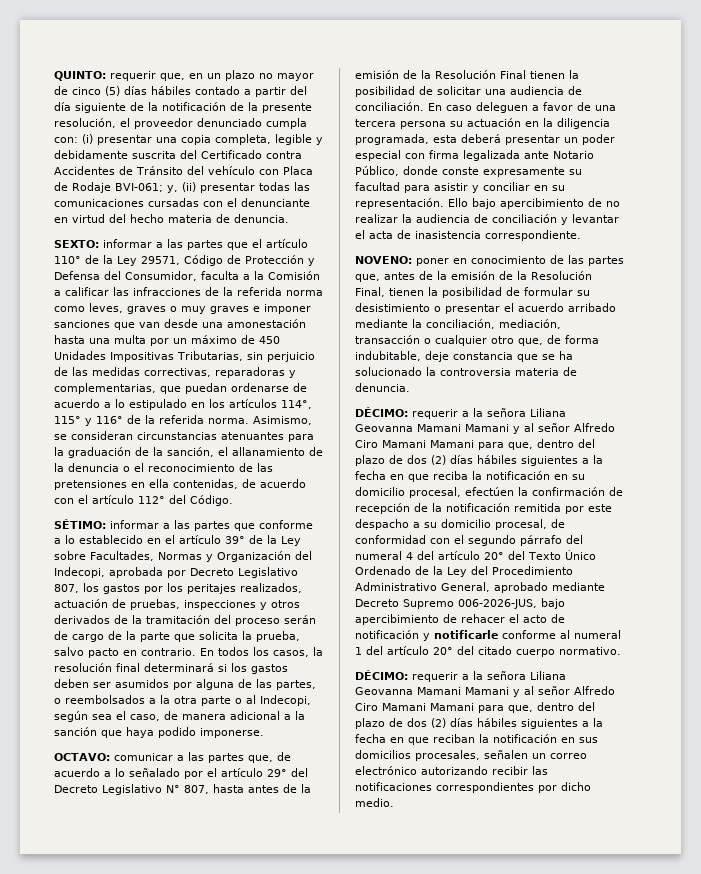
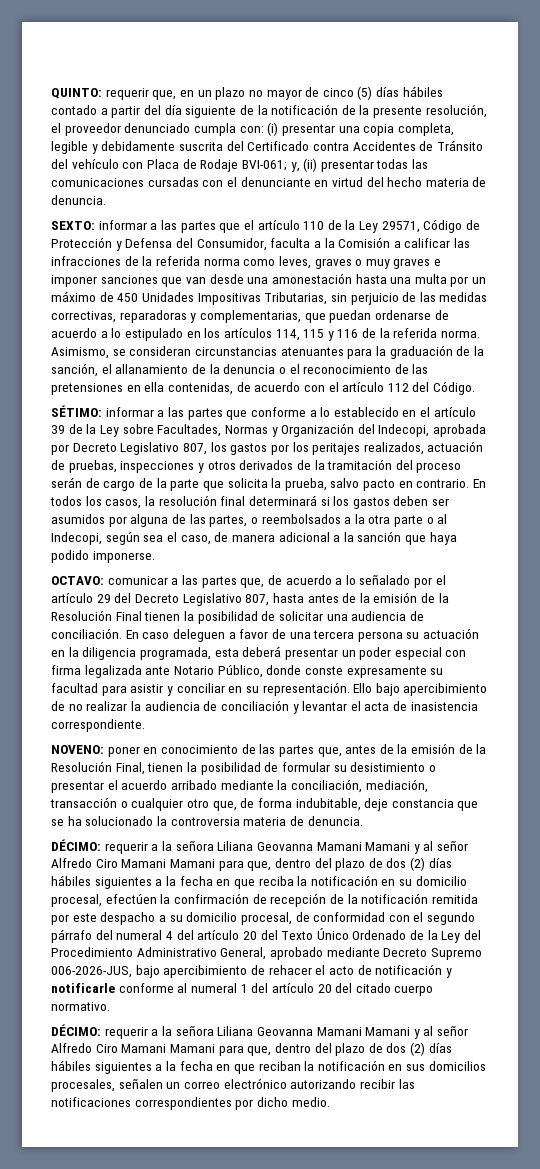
- informar a las partes que el artículo 110° de la Ley 29571, Código de Protección y Defensa del Consumidor, faculta a la Comisión a calificar las infracciones de la referida norma como leves, graves o muy graves e imponer sanciones que van desde una amonestación hasta una multa por un máximo de 450 Unidades Impositivas Tributarias, sin perjuicio de las medidas correctivas, reparadoras y complementarias, que puedan ordenarse de acuerdo a lo estipulado en los artículos 114°, 115° y 116° de la referida norma.
+ informar a las partes que el artículo 110 de la Ley 29571, Código de Protección y Defensa del Consumidor, faculta a la Comisión a calificar las infracciones de la referida norma como leves, graves o muy graves e imponer sanciones que van desde una amonestación hasta una multa por un máximo de 450 Unidades Impositivas Tributarias, sin perjuicio de las medidas correctivas, reparadoras y complementarias, que puedan ordenarse de acuerdo a lo estipulado en los artículos 114, 115 y 116 de la referida norma.
- Asimismo, se consideran circunstancias atenuantes para la graduación de la sanción, el allanamiento de la denuncia o el reconocimiento de las pretensiones en ella contenidas, de acuerdo con el artículo 112° del Código.
+ Asimismo, se consideran circunstancias atenuantes para la graduación de la sanción, el allanamiento de la denuncia o el reconocimiento de las pretensiones en ella contenidas, de acuerdo con el artículo 112 del Código.
- SÉTIMO: informar a las partes que conforme a lo establecido en el artículo 39° de la Ley sobre Facultades, Normas y Organización del Indecopi, aprobada por Decreto Legislativo 807, los gastos por los peritajes realizados, actuación de pruebas, inspecciones y otros derivados de la tramitación del proceso serán de cargo de la parte que solicita la prueba, salvo pacto en contrario.
+ SÉTIMO: informar a las partes que conforme a lo establecido en el artículo 39 de la Ley sobre Facultades, Normas y Organización del Indecopi, aprobada por Decreto Legislativo 807, los gastos por los peritajes realizados, actuación de pruebas, inspecciones y otros derivados de la tramitación del proceso serán de cargo de la parte que solicita la prueba, salvo pacto en contrario.
- OCTAVO: comunicar a las partes que, de acuerdo a lo señalado por el artículo 29° del Decreto Legislativo N° 807, hasta antes de la emisión de la Resolución Final tienen la posibilidad de solicitar una audiencia de conciliación.
+ OCTAVO: comunicar a las partes que, de acuerdo a lo señalado por el artículo 29 del Decreto Legislativo 807, hasta antes de la emisión de la Resolución Final tienen la posibilidad de solicitar una audiencia de conciliación.
- requerir a la señora Liliana Geovanna Mamani Mamani y al señor Alfredo Ciro Mamani Mamani para que, dentro del plazo de dos (2) días hábiles siguientes a la fecha en que reciba la notificación en su domicilio procesal, efectúen la confirmación de recepción de la notificación remitida por este despacho a su domicilio procesal, de conformidad con el segundo párrafo del numeral 4 del artículo 20° del Texto Único Ordenado de la Ley del Procedimiento Administrativo General, aprobado mediante Decreto Supremo 006-2026-JUS, bajo apercibimiento de rehacer el acto de notificación y notificarle conforme al numeral 1 del artículo 20° del citado cuerpo normativo.
+ requerir a la señora Liliana Geovanna Mamani Mamani y al señor Alfredo Ciro Mamani Mamani para que, dentro del plazo de dos (2) días hábiles siguientes a la fecha en que reciba la notificación en su domicilio procesal, efectúen la confirmación de recepción de la notificación remitida por este despacho a su domicilio procesal, de conformidad con el segundo párrafo del numeral 4 del artículo 20 del Texto Único Ordenado de la Ley del Procedimiento Administrativo General, aprobado mediante Decreto Supremo 006-2026-JUS, bajo apercibimiento de rehacer el acto de notificación y notificarle conforme al numeral 1 del artículo 20 del citado cuerpo normativo.

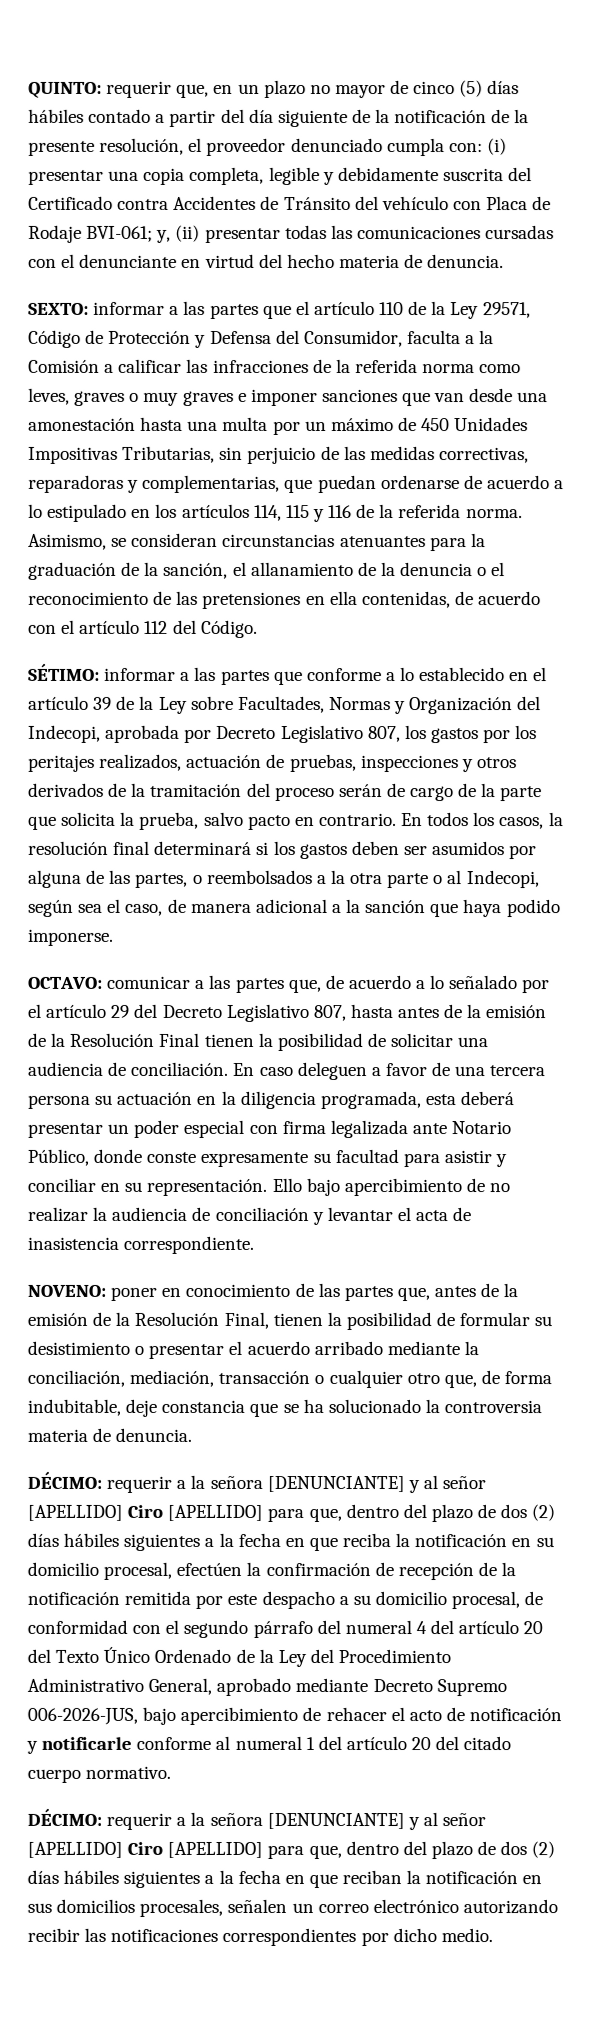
- requerir a la señora Liliana Geovanna Mamani Mamani y al señor Alfredo Ciro Mamani Mamani para que, dentro del plazo de dos (2) días hábiles siguientes a la fecha en que reciba la notificación en su domicilio procesal, efectúen la confirmación de recepción de la notificación remitida por este despacho a su domicilio procesal, de conformidad con el segundo párrafo del numeral 4 del artículo 20 del Texto Único Ordenado de la Ley del Procedimiento Administrativo General, aprobado mediante Decreto Supremo 006-2026-JUS, bajo apercibimiento de rehacer el acto de notificación y notificarle conforme al numeral 1 del artículo 20 del citado cuerpo normativo.
+ requerir a la señora [DENUNCIANTE] y al señor [APELLIDO] Ciro [APELLIDO] para que, dentro del plazo de dos (2) días hábiles siguientes a la fecha en que reciba la notificación en su domicilio procesal, efectúen la confirmación de recepción de la notificación remitida por este despacho a su domicilio procesal, de conformidad con el segundo párrafo del numeral 4 del artículo 20 del Texto Único Ordenado de la Ley del Procedimiento Administrativo General, aprobado mediante Decreto Supremo 006-2026-JUS, bajo apercibimiento de rehacer el acto de notificación y notificarle conforme al numeral 1 del artículo 20 del citado cuerpo normativo.
- DÉCIMO: requerir a la señora Liliana Geovanna Mamani Mamani y al señor Alfredo Ciro Mamani Mamani para que, dentro del plazo de dos (2) días hábiles siguientes a la fecha en que reciban la notificación en sus domicilios procesales, señalen un correo electrónico autorizando recibir las notificaciones correspondientes por dicho medio.
+ DÉCIMO: requerir a la señora [DENUNCIANTE] y al señor [APELLIDO] Ciro [APELLIDO] para que, dentro del plazo de dos (2) días hábiles siguientes a la fecha en que reciban la notificación en sus domicilios procesales, señalen un correo electrónico autorizando recibir las notificaciones correspondientes por dicho medio.

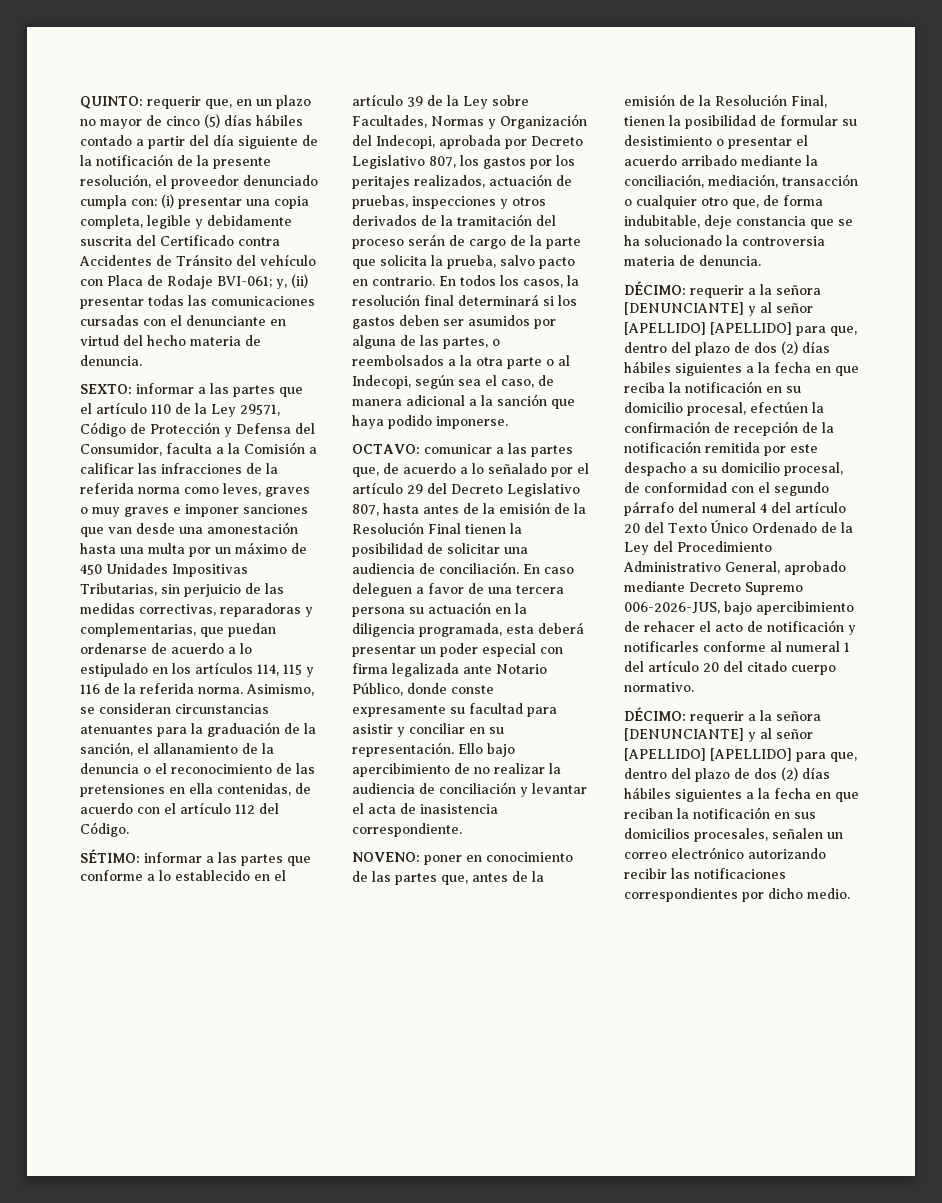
- requerir a la señora [DENUNCIANTE] y al señor [APELLIDO] Ciro [APELLIDO] para que, dentro del plazo de dos (2) días hábiles siguientes a la fecha en que reciba la notificación en su domicilio procesal, efectúen la confirmación de recepción de la notificación remitida por este despacho a su domicilio procesal, de conformidad con el segundo párrafo del numeral 4 del artículo 20 del Texto Único Ordenado de la Ley del Procedimiento Administrativo General, aprobado mediante Decreto Supremo 006-2026-JUS, bajo apercibimiento de rehacer el acto de notificación y notificarle conforme al numeral 1 del artículo 20 del citado cuerpo normativo.
+ requerir a la señora [DENUNCIANTE] y al señor [APELLIDO] [APELLIDO] para que, dentro del plazo de dos (2) días hábiles siguientes a la fecha en que reciba la notificación en su domicilio procesal, efectúen la confirmación de recepción de la notificación remitida por este despacho a su domicilio procesal, de conformidad con el segundo párrafo del numeral 4 del artículo 20 del Texto Único Ordenado de la Ley del Procedimiento Administrativo General, aprobado mediante Decreto Supremo 006-2026-JUS, bajo apercibimiento de rehacer el acto de notificación y notificarles conforme al numeral 1 del artículo 20 del citado cuerpo normativo.
- DÉCIMO: requerir a la señora [DENUNCIANTE] y al señor [APELLIDO] Ciro [APELLIDO] para que, dentro del plazo de dos (2) días hábiles siguientes a la fecha en que reciban la notificación en sus domicilios procesales, señalen un correo electrónico autorizando recibir las notificaciones correspondientes por dicho medio.
+ DÉCIMO: requerir a la señora [DENUNCIANTE] y al señor [APELLIDO] [APELLIDO] para que, dentro del plazo de dos (2) días hábiles siguientes a la fecha en que reciban la notificación en sus domicilios procesales, señalen un correo electrónico autorizando recibir las notificaciones correspondientes por dicho medio.

